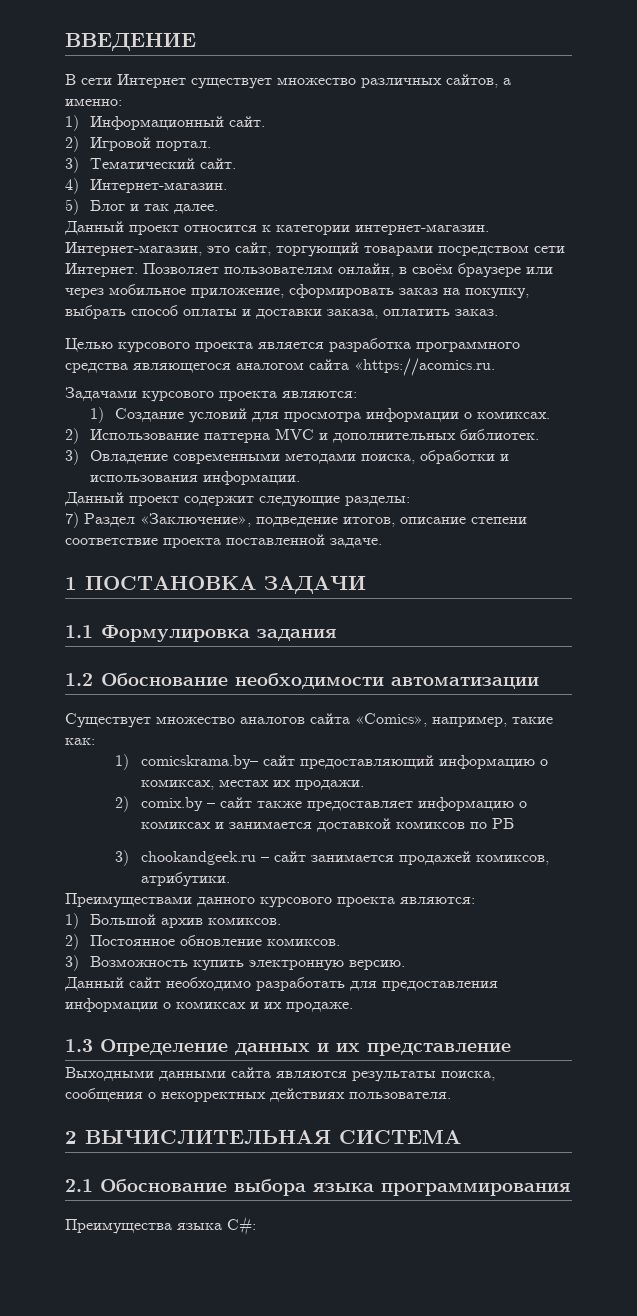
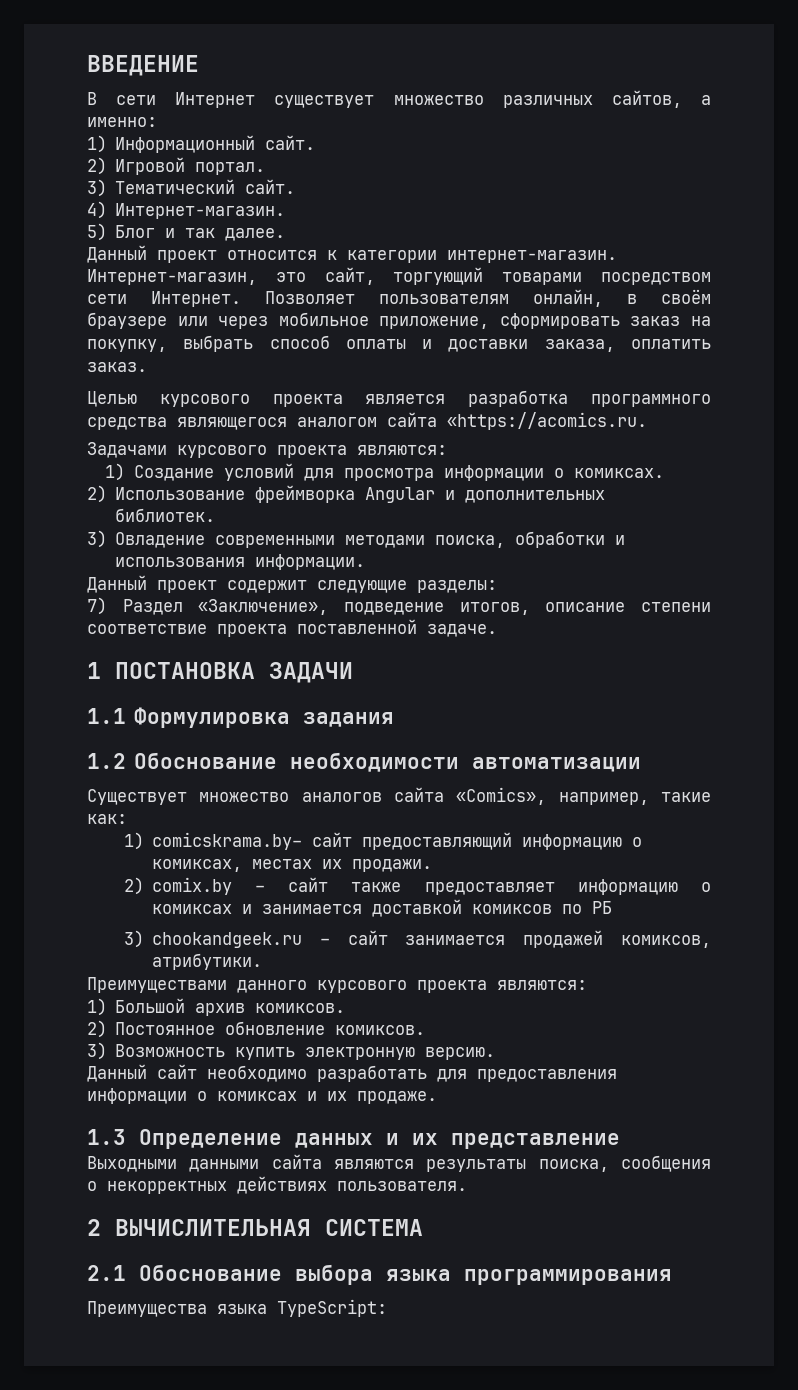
- 2) Использование паттерна MVC и дополнительных библиотек.
+ 2) Использование фреймворка Angular и дополнительных библиотек.
- Преимущества языка C#:
+ Преимущества языка TypeScript:

